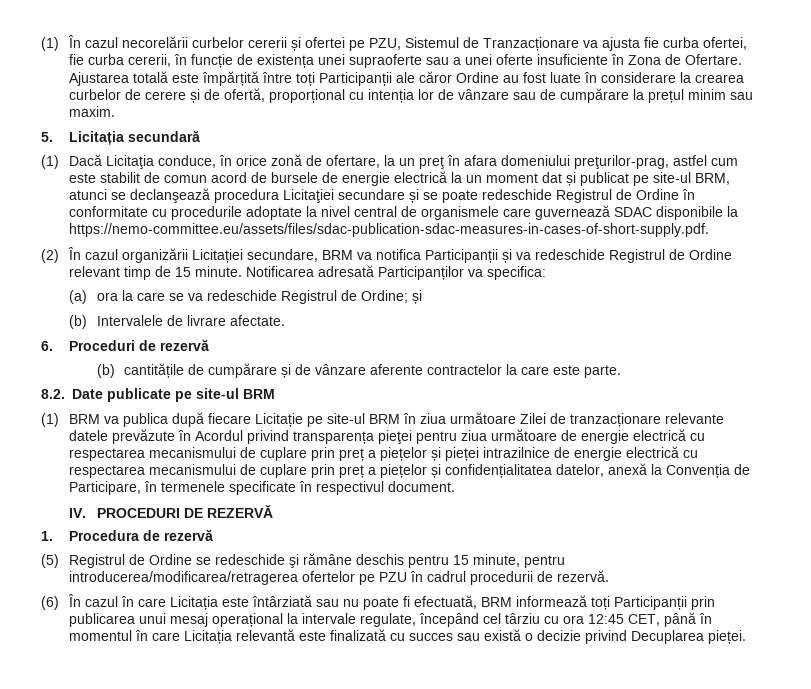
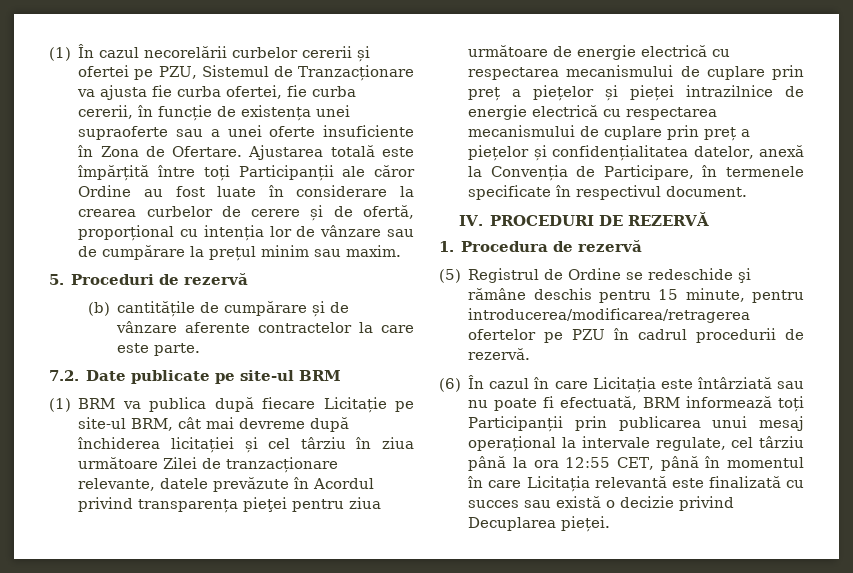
- 5. Licitația secundară
- (1) Dacă Licitaţia conduce, în orice zonă de ofertare, la un preţ în afara domeniului preţurilor-prag, astfel cum este stabilit de comun acord de bursele de energie electrică la un moment dat și publicat pe site-ul BRM, atunci se declanşează procedura Licitaţiei secundare și se poate redeschide Registrul de Ordine în conformitate cu procedurile adoptate la nivel central de organismele care guvernează SDAC disponibile la https://nemo-committee.eu/assets/files/sdac-publication-sdac-measures-in-cases-of-short-supply.pdf.
- (2) În cazul organizării Licitației secundare, BRM va notifica Participanții și va redeschide Registrul de Ordine relevant timp de 15 minute. Notificarea adresată Participanților va specifica:
- (a) ora la care se va redeschide Registrul de Ordine; și
- (b) Intervalele de livrare afectate.
- 6. Proceduri de rezervă
+ 5. Proceduri de rezervă
- 8.2. Date publicate pe site-ul BRM
+ 7.2. Date publicate pe site-ul BRM
- (1) BRM va publica după fiecare Licitație pe site-ul BRM în ziua următoare Zilei de tranzacționare relevante datele prevăzute în Acordul privind transparența pieţei pentru ziua următoare de energie electrică cu respectarea mecanismului de cuplare prin preț a piețelor și pieței intrazilnice de energie electrică cu respectarea mecanismului de cuplare prin preț a piețelor și confidențialitatea datelor, anexă la Convenția de Participare, în termenele specificate în respectivul document.
+ (1) BRM va publica după fiecare Licitație pe site-ul BRM, cât mai devreme după închiderea licitației și cel târziu în ziua următoare Zilei de tranzacționare relevante, datele prevăzute în Acordul privind transparența pieţei pentru ziua următoare de energie electrică cu respectarea mecanismului de cuplare prin preț a piețelor și pieței intrazilnice de energie electrică cu respectarea mecanismului de cuplare prin preț a piețelor și confidențialitatea datelor, anexă la Convenția de Participare, în termenele specificate în respectivul document.
- (6) În cazul în care Licitația este întârziată sau nu poate fi efectuată, BRM informează toți Participanții prin publicarea unui mesaj operațional la intervale regulate, începând cel târziu cu ora 12:45 CET, până în momentul în care Licitația relevantă este finalizată cu succes sau există o decizie privind Decuplarea pieței.
+ (6) În cazul în care Licitația este întârziată sau nu poate fi efectuată, BRM informează toți Participanții prin publicarea unui mesaj operațional la intervale regulate, cel târziu până la ora 12:55 CET, până în momentul în care Licitația relevantă este finalizată cu succes sau există o decizie privind Decuplarea pieței.

